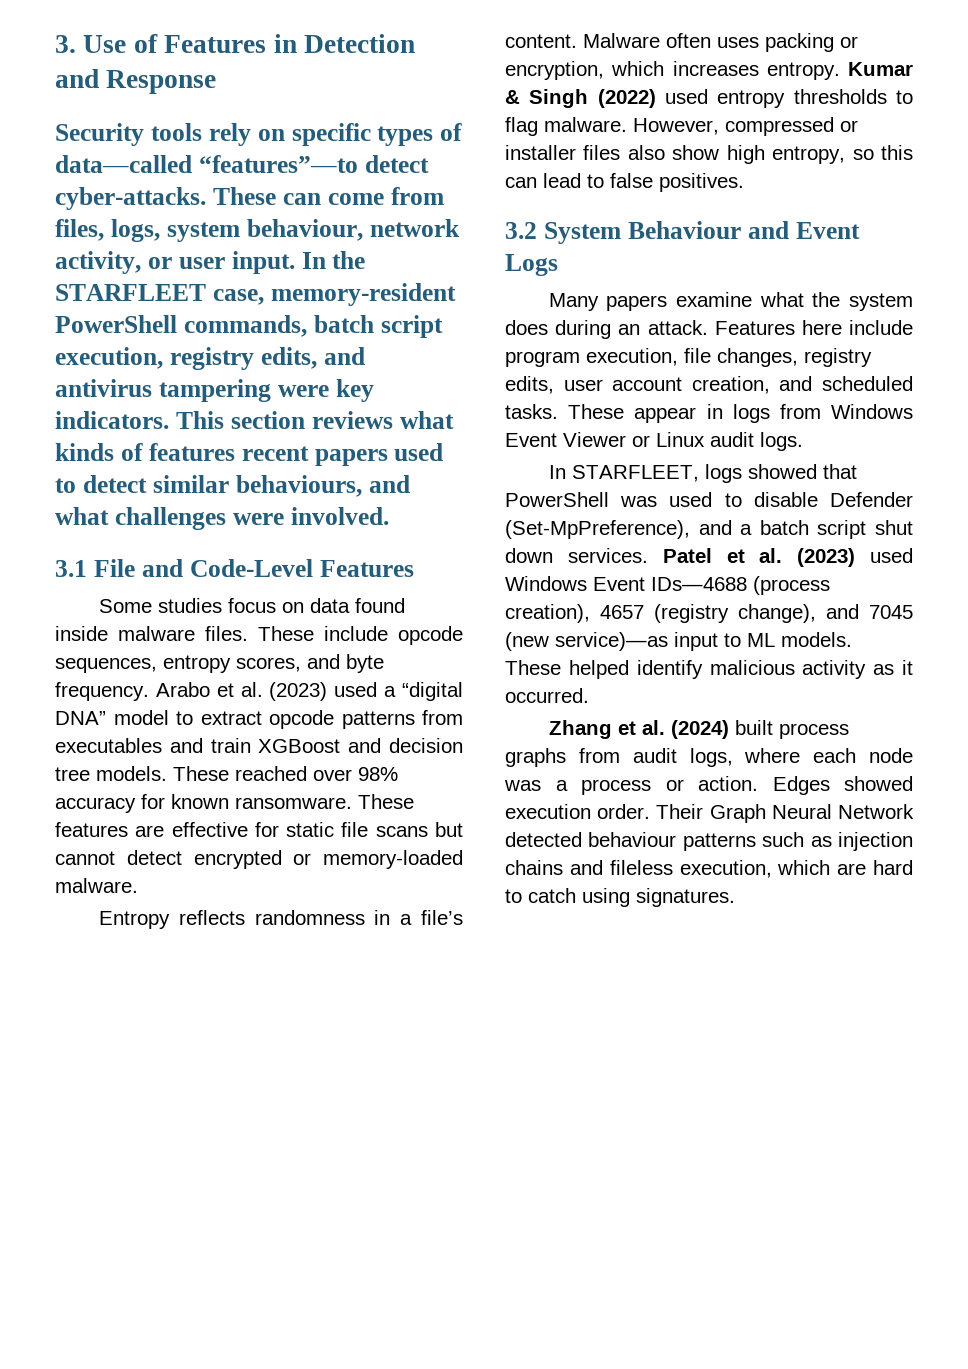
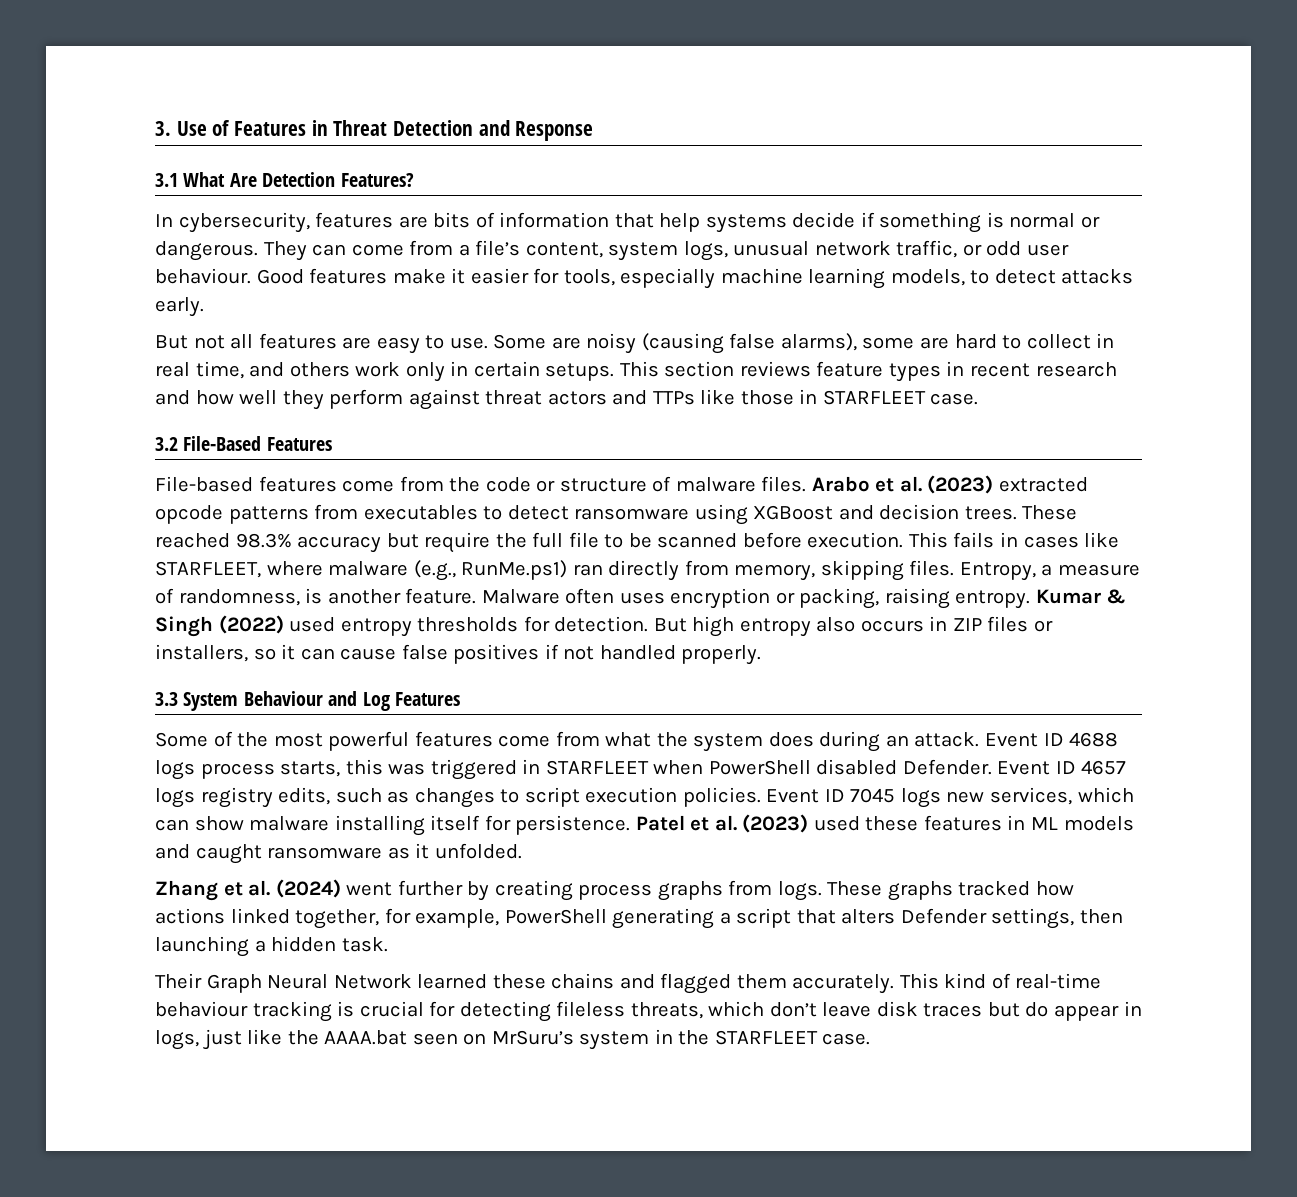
- 3. Use of Features in Detection and Response
+ 3. Use of Features in Threat Detection and Response
- Security tools rely on specific types of data—called “features”—to detect cyber-attacks. These can come from files, logs, system behaviour, network activity, or user input. In the STARFLEET case, memory-resident PowerShell commands, batch script execution, registry edits, and antivirus tampering were key indicators. This section reviews what kinds of features recent papers used to detect similar behaviours, and what challenges were involved.
- 3.1 File and Code-Level Features
- Some studies focus on data found inside malware files. These include opcode sequences, entropy scores, and byte frequency. Arabo et al. (2023) used a “digital DNA” model to extract opcode patterns from executables and train XGBoost and decision tree models. These reached over 98% accuracy for known ransomware. These features are effective for static file scans but cannot detect encrypted or memory-loaded malware.
- Entropy reflects randomness in a file’s content. Malware often uses packing or encryption, which increases entropy.
+ 3.1 What Are Detection Features?
+ In cybersecurity, features are bits of information that help systems decide if something is normal or dangerous. They can come from a file’s content, system logs, unusual network traffic, or odd user behaviour. Good features make it easier for tools, especially machine learning models, to detect attacks early.
+ But not all features are easy to use. Some are noisy (causing false alarms), some are hard to collect in real time, and others work only in certain setups. This section reviews feature types in recent research and how well they perform against threat actors and TTPs like those in STARFLEET case.
+ 3.2 File-Based Features
+ File-based features come from the code or structure of malware files. Arabo et al. (2023) extracted opcode patterns from executables to detect ransomware using XGBoost and decision trees. These reached 98.3% accuracy but require the full file to be scanned before execution. This fails in cases like STARFLEET, where malware (e.g., RunMe.ps1) ran directly from memory, skipping files. Entropy, a measure of randomness, is another feature. Malware often uses encryption or packing, raising entropy.
- Kumar & Singh (2022) used entropy thresholds to flag malware. However, compressed or installer files also show high entropy, so this can lead to false positives.
- 3.2 System Behaviour and Event Logs
- Many papers examine what the system does during an attack.
+ Kumar & Singh (2022) used entropy thresholds for detection. But high entropy also occurs in ZIP files or installers, so it can cause false positives if not handled properly.
+ 3.3 System Behaviour and Log Features
+ Some of the most powerful features come from what the system does during an attack.
- Features here include program execution, file changes, registry edits, user account creation, and scheduled tasks. These appear in logs from Windows Event Viewer or Linux audit logs.
- In STARFLEET, logs showed that PowerShell was used to disable Defender (Set-MpPreference), and a batch script shut down services.
+ Event ID 4688 logs process starts, this was triggered in STARFLEET when PowerShell disabled Defender. Event ID 4657 logs registry edits, such as changes to script execution policies. Event ID 7045 logs new services, which can show malware installing itself for persistence.
- Patel et al. (2023) used Windows Event IDs—4688 (process creation), 4657 (registry change), and 7045 (new service)—as input to ML models. These helped identify malicious activity as it occurred.
+ Patel et al. (2023) used these features in ML models and caught ransomware as it unfolded.
- Zhang et al. (2024) built process graphs from audit logs, where each node was a process or action. Edges showed execution order. Their Graph Neural Network detected behaviour patterns such as injection chains and fileless execution, which are hard to catch using signatures.
+ Zhang et al. (2024) went further by creating process graphs from logs. These graphs tracked how actions linked together, for example, PowerShell generating a script that alters Defender settings, then launching a hidden task.
+ Their Graph Neural Network learned these chains and flagged them accurately. This kind of real-time behaviour tracking is crucial for detecting fileless threats, which don’t leave disk traces but do appear in logs, just like the AAAA.bat seen on MrSuru’s system in the STARFLEET case.

